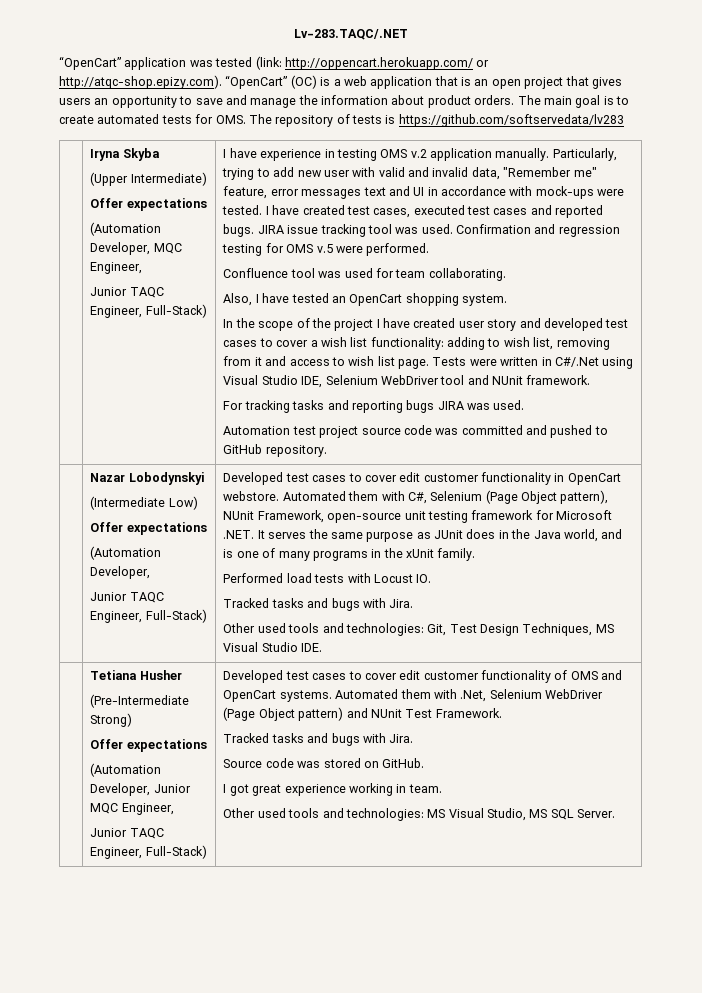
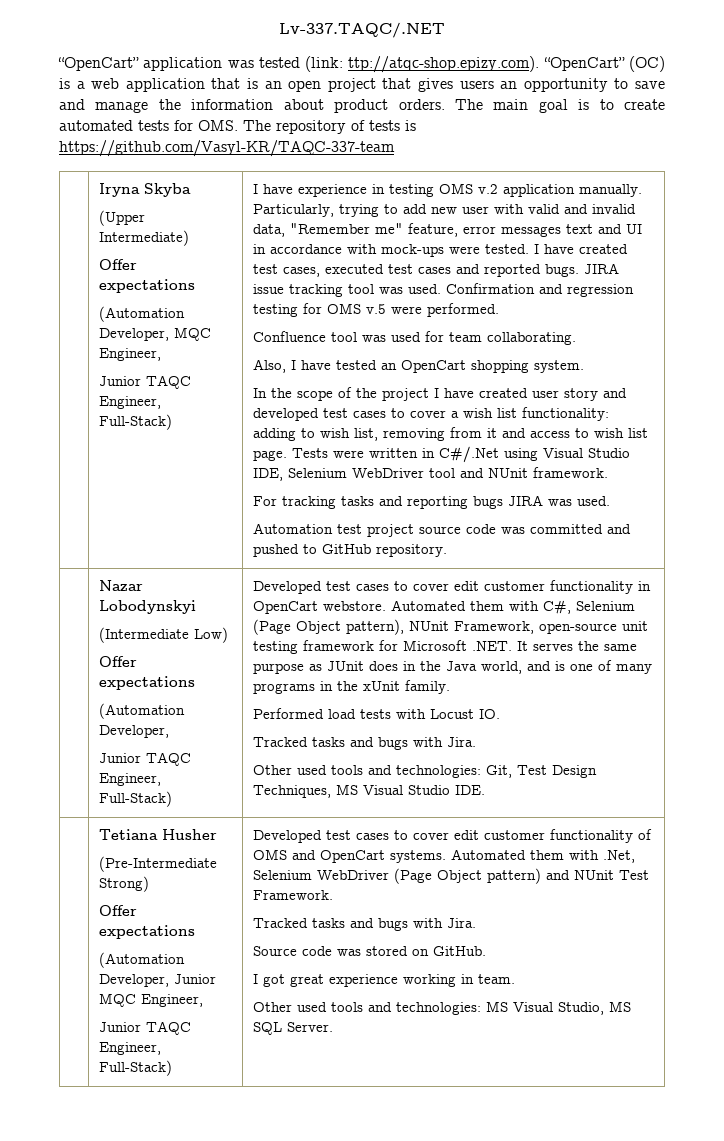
- Lv-283.TAQC/.NET
+ Lv-337.TAQC/.NET
- “OpenCart” application was tested (link: http://oppencart.herokuapp.com/ or http://atqc-shop.epizy.com). “OpenCart” (OC) is a web application that is an open project that gives users an opportunity to save and manage the information about product orders.
+ “OpenCart” application was tested (link: ttp://atqc-shop.epizy.com). “OpenCart” (OC) is a web application that is an open project that gives users an opportunity to save and manage the information about product orders.
- The main goal is to create automated tests for OMS. The repository of tests is https://github.com/softservedata/lv283
+ The main goal is to create automated tests for OMS. The repository of tests is https://github.com/Vasyl-KR/TAQC-337-team

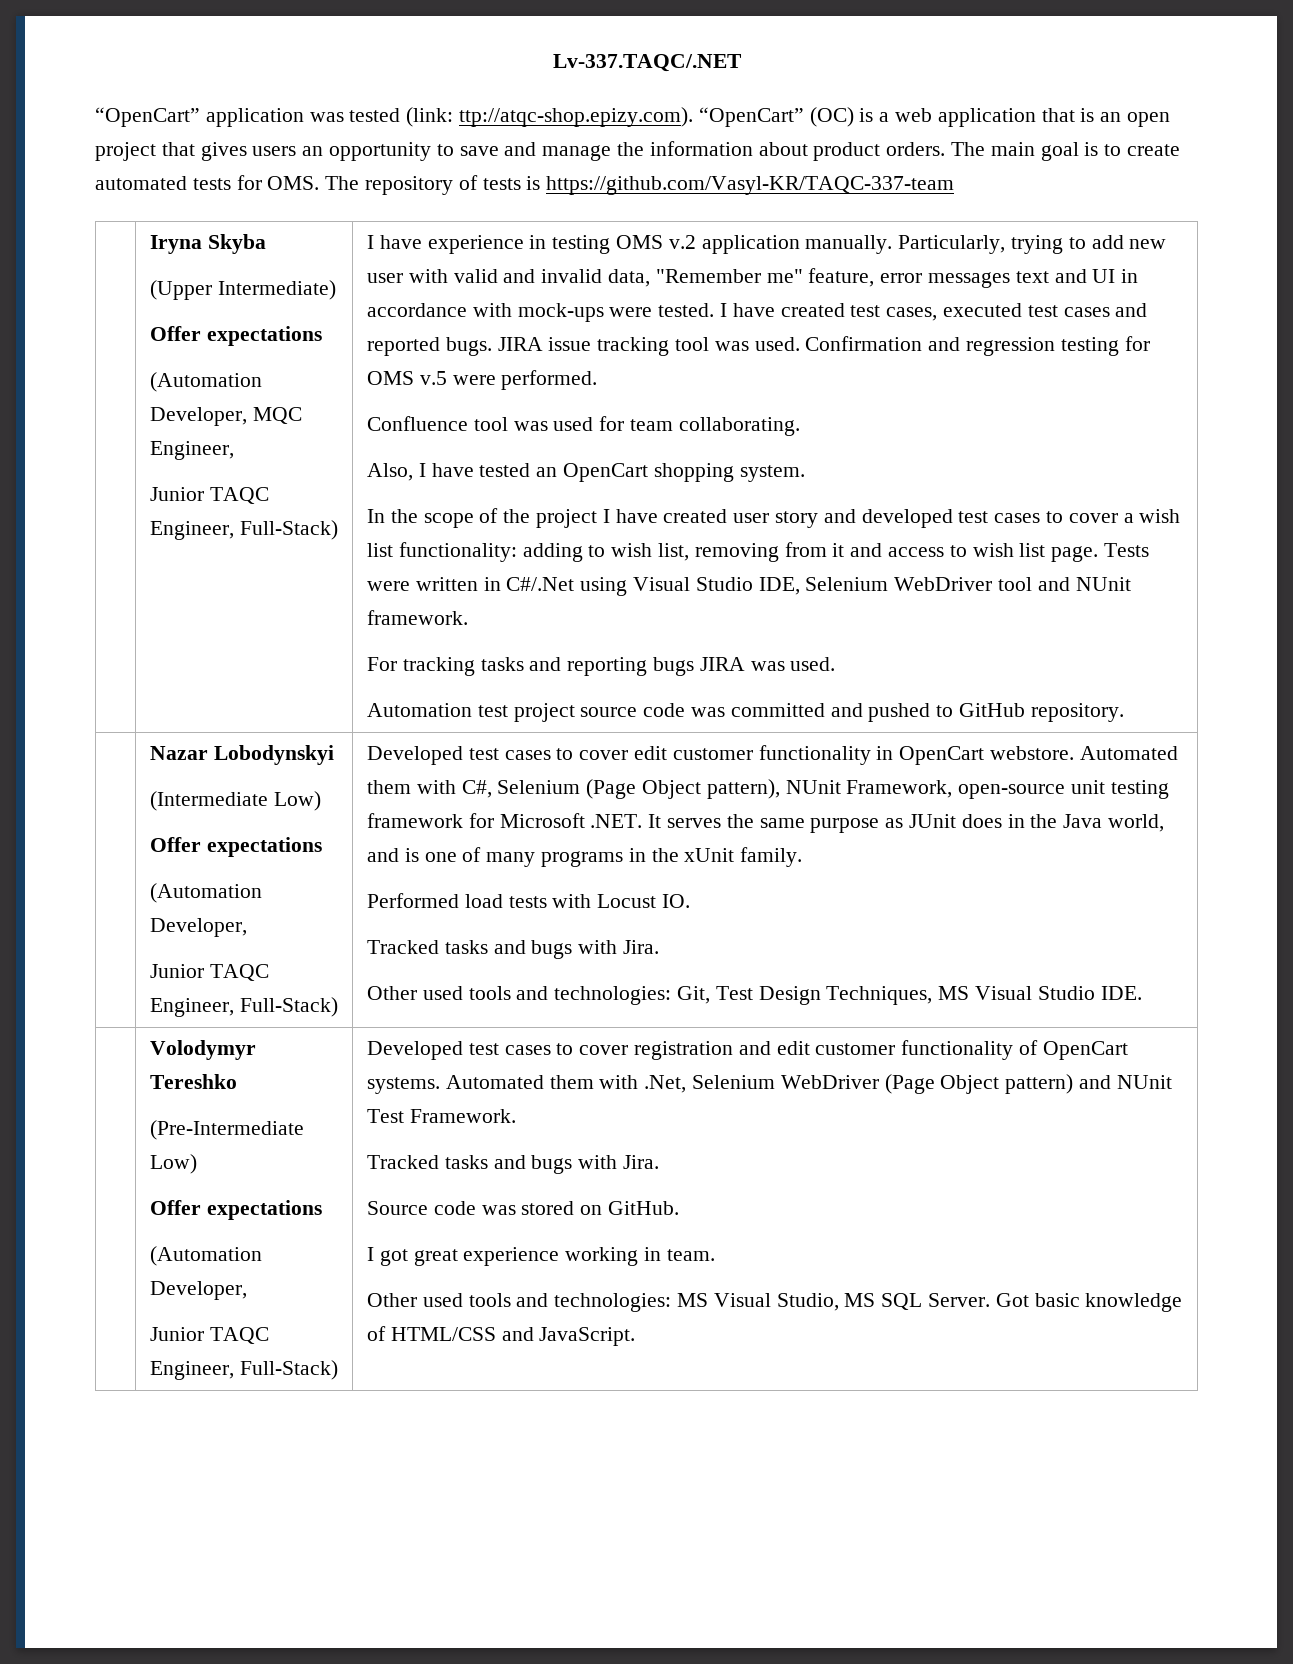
- Tetiana Husher
+ Volodymyr Tereshko
- (Pre-Intermediate Strong)
+ (Pre-Intermediate Low)
  Offer expectations
- (Automation Developer, Junior MQC Engineer,
- Junior TAQC Engineer, Full-Stack) | Developed test cases to cover edit customer functionality of OMS and OpenCart systems.
+ (Automation Developer,
+ Junior TAQC Engineer, Full-Stack) | Developed test cases to cover registration and edit customer functionality of OpenCart systems.
+ Got basic knowledge of HTML/CSS and JavaScript.

